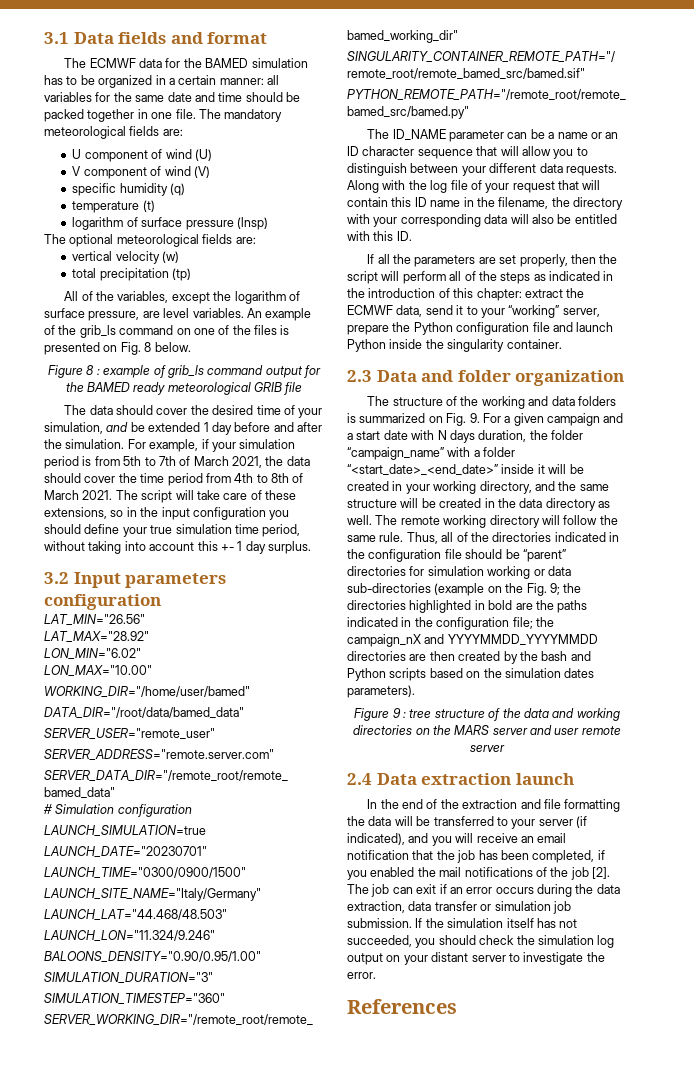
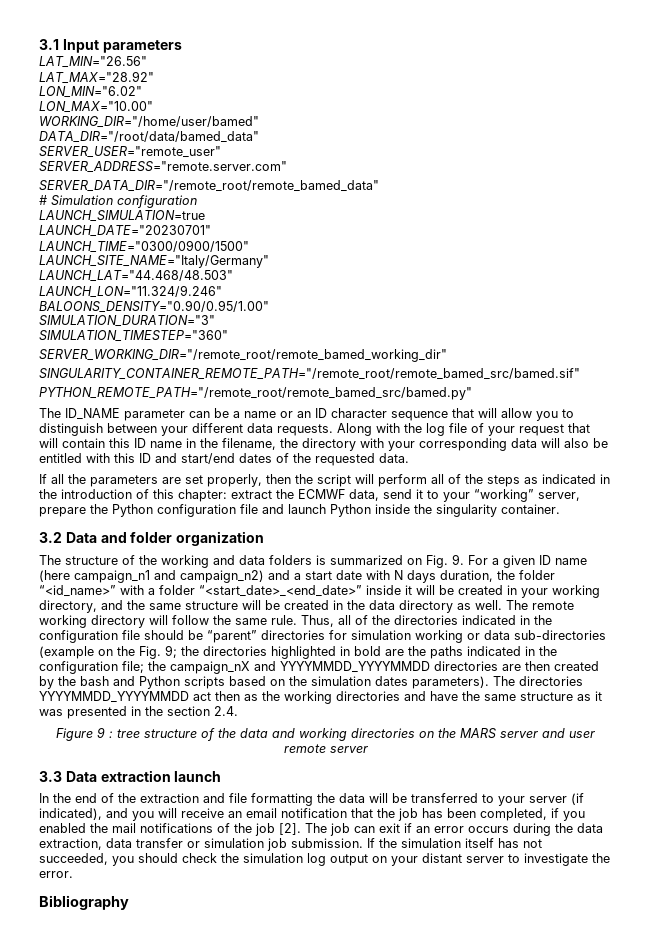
- 3.1 Data fields and format
- The ECMWF data for the BAMED simulation has to be organized in a certain manner: all variables for the same date and time should be packed together in one file. The mandatory meteorological fields are:
- U component of wind (U)
- V component of wind (V)
- specific humidity (q)
- temperature (t)
- logarithm of surface pressure (lnsp)
- The optional meteorological fields are:
- vertical velocity (w)
- total precipitation (tp)
- All of the variables, except the logarithm of surface pressure, are level variables. An example of the grib_ls command on one of the files is presented on Fig. 8 below.
- Figure 8 : example of grib_ls command output for the BAMED ready meteorological GRIB file
- The data should cover the desired time of your simulation, and be extended 1 day before and after the simulation. For example, if your simulation period is from 5th to 7th of March 2021, the data should cover the time period from 4th to 8th of March 2021. The script will take care of these extensions, so in the input configuration you should define your true simulation time period, without taking into account this +- 1 day surplus.
- 3.2 Input parameters configuration
+ 3.1 Input parameters
- Along with the log file of your request that will contain this ID name in the filename, the directory with your corresponding data will also be entitled with this ID.
+ Along with the log file of your request that will contain this ID name in the filename, the directory with your corresponding data will also be entitled with this ID and start/end dates of the requested data.
- 2.3 Data and folder organization
+ 3.2 Data and folder organization
- The structure of the working and data folders is summarized on Fig. 9. For a given campaign and a start date with N days duration, the folder “campaign_name” with a folder “<start_date>_<end_date>” inside it will be created in your working directory, and the same structure will be created in the data directory as well.
+ The structure of the working and data folders is summarized on Fig. 9. For a given ID name (here campaign_n1 and campaign_n2) and a start date with N days duration, the folder “<id_name>” with a folder “<start_date>_<end_date>” inside it will be created in your working directory, and the same structure will be created in the data directory as well.
+ The directories YYYYMMDD_YYYYMMDD act then as the working directories and have the same structure as it was presented in the section 2.4.
- 2.4 Data extraction launch
+ 3.3 Data extraction launch
- References
+ Bibliography

